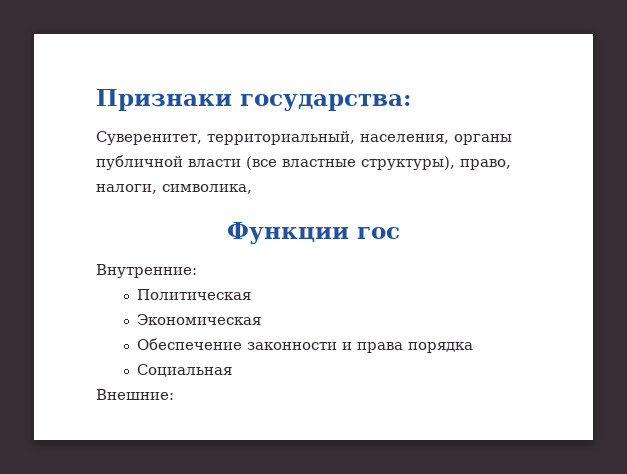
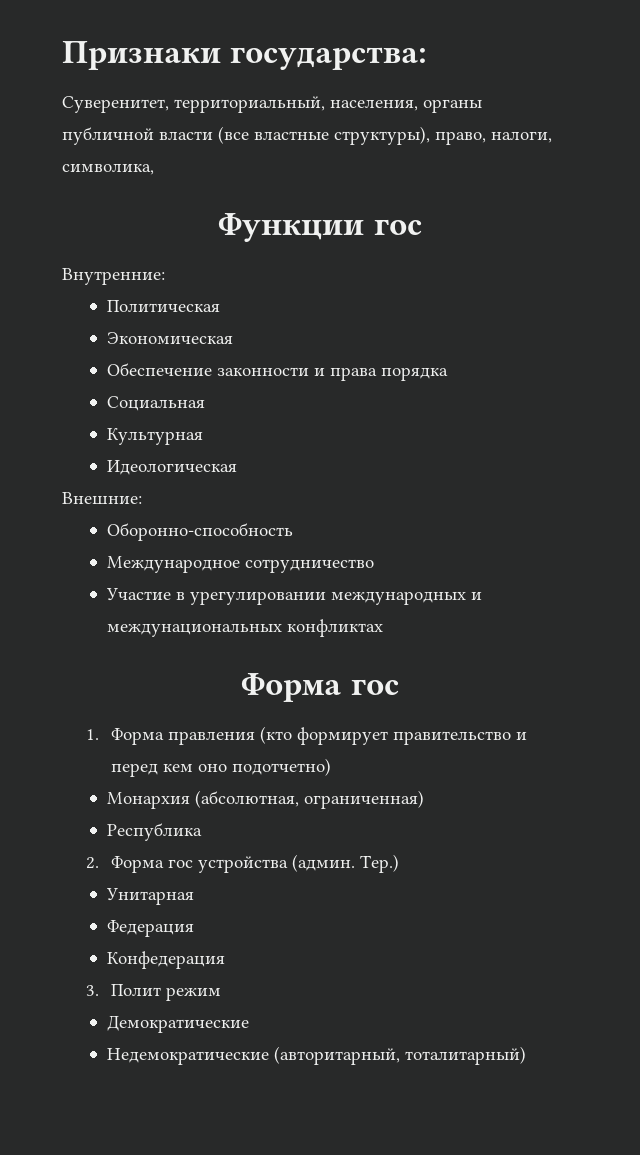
+ Культурная
+ Идеологическая
+ Оборонно-способность
+ Международное сотрудничество
+ Участие в урегулировании международных и междунациональных конфликтах
+ Форма гос
+ 1. Форма правления (кто формирует правительство и перед кем оно подотчетно)
+ Монархия (абсолютная, ограниченная)
+ Республика
+ 2. Форма гос устройства (админ. Тер.)
+ Унитарная
+ Федерация
+ Конфедерация
+ 3. Полит режим
+ Демократические
+ Недемократические (авторитарный, тоталитарный)

